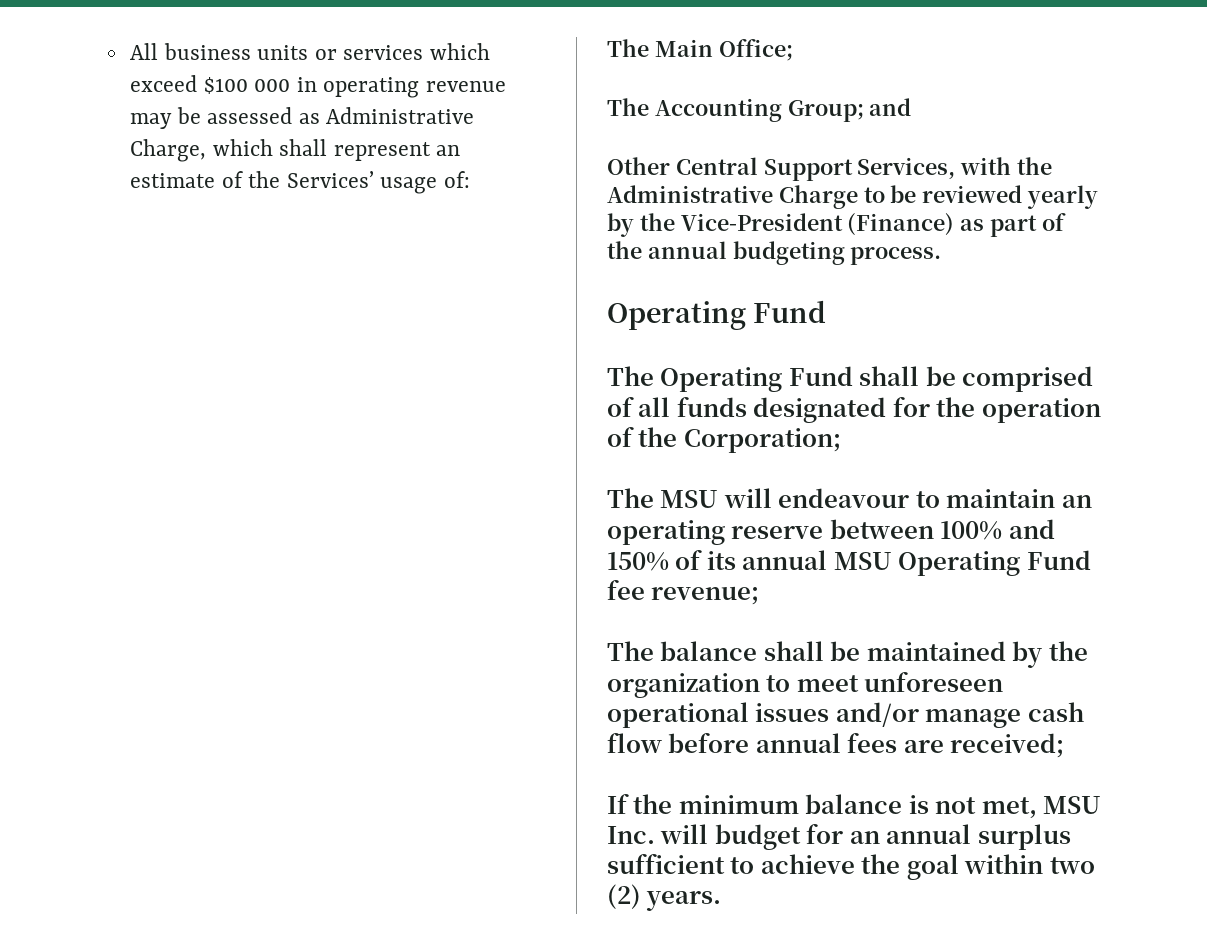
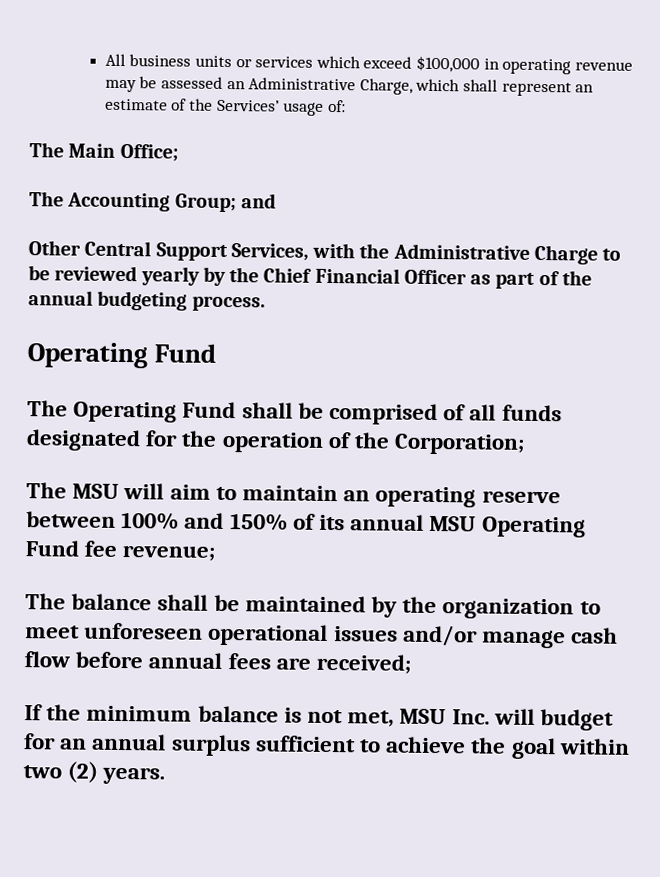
- All business units or services which exceed $100 000 in operating revenue may be assessed as Administrative Charge, which shall represent an estimate of the Services’ usage of:
+ All business units or services which exceed $100,000 in operating revenue may be assessed an Administrative Charge, which shall represent an estimate of the Services’ usage of:
- Other Central Support Services, with the Administrative Charge to be reviewed yearly by the Vice-President (Finance) as part of the annual budgeting process.
+ Other Central Support Services, with the Administrative Charge to be reviewed yearly by the Chief Financial Officer as part of the annual budgeting process.
- The MSU will endeavour to maintain an operating reserve between 100% and 150% of its annual MSU Operating Fund fee revenue;
+ The MSU will aim to maintain an operating reserve between 100% and 150% of its annual MSU Operating Fund fee revenue;

